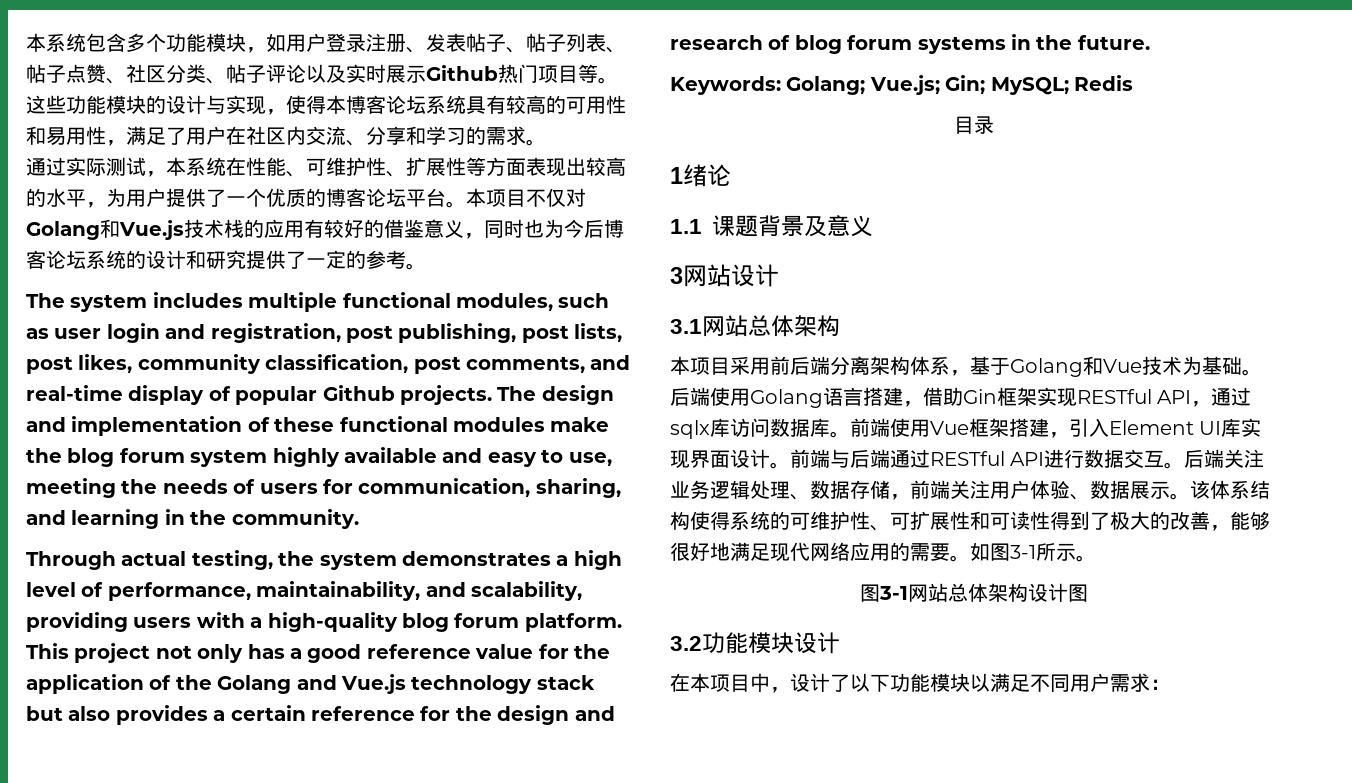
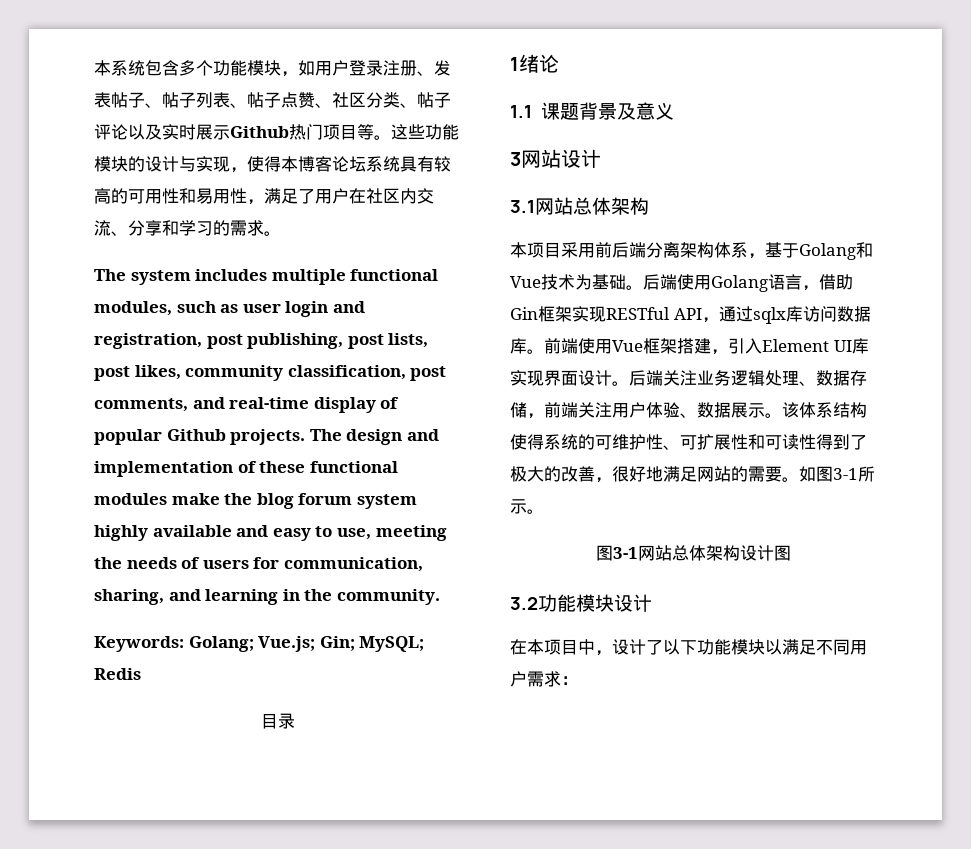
- 通过实际测试，本系统在性能、可维护性、扩展性等方面表现出较高的水平，为用户提供了一个优质的博客论坛平台。本项目不仅对Golang和Vue.js技术栈的应用有较好的借鉴意义，同时也为今后博客论坛系统的设计和研究提供了一定的参考。
- Through actual testing, the system demonstrates a high level of performance, maintainability, and scalability, providing users with a high-quality blog forum platform. This project not only has a good reference value for the application of the Golang and Vue.js technology stack but also provides a certain reference for the design and research of blog forum systems in the future.
- 后端使用Golang语言搭建，借助Gin框架实现RESTful API，通过sqlx库访问数据库。
+ 后端使用Golang语言，借助Gin框架实现RESTful API，通过sqlx库访问数据库。
- 前端与后端通过RESTful API进行数据交互。
- 该体系结构使得系统的可维护性、可扩展性和可读性得到了极大的改善，能够很好地满足现代网络应用的需要。
+ 该体系结构使得系统的可维护性、可扩展性和可读性得到了极大的改善，很好地满足网站的需要。

